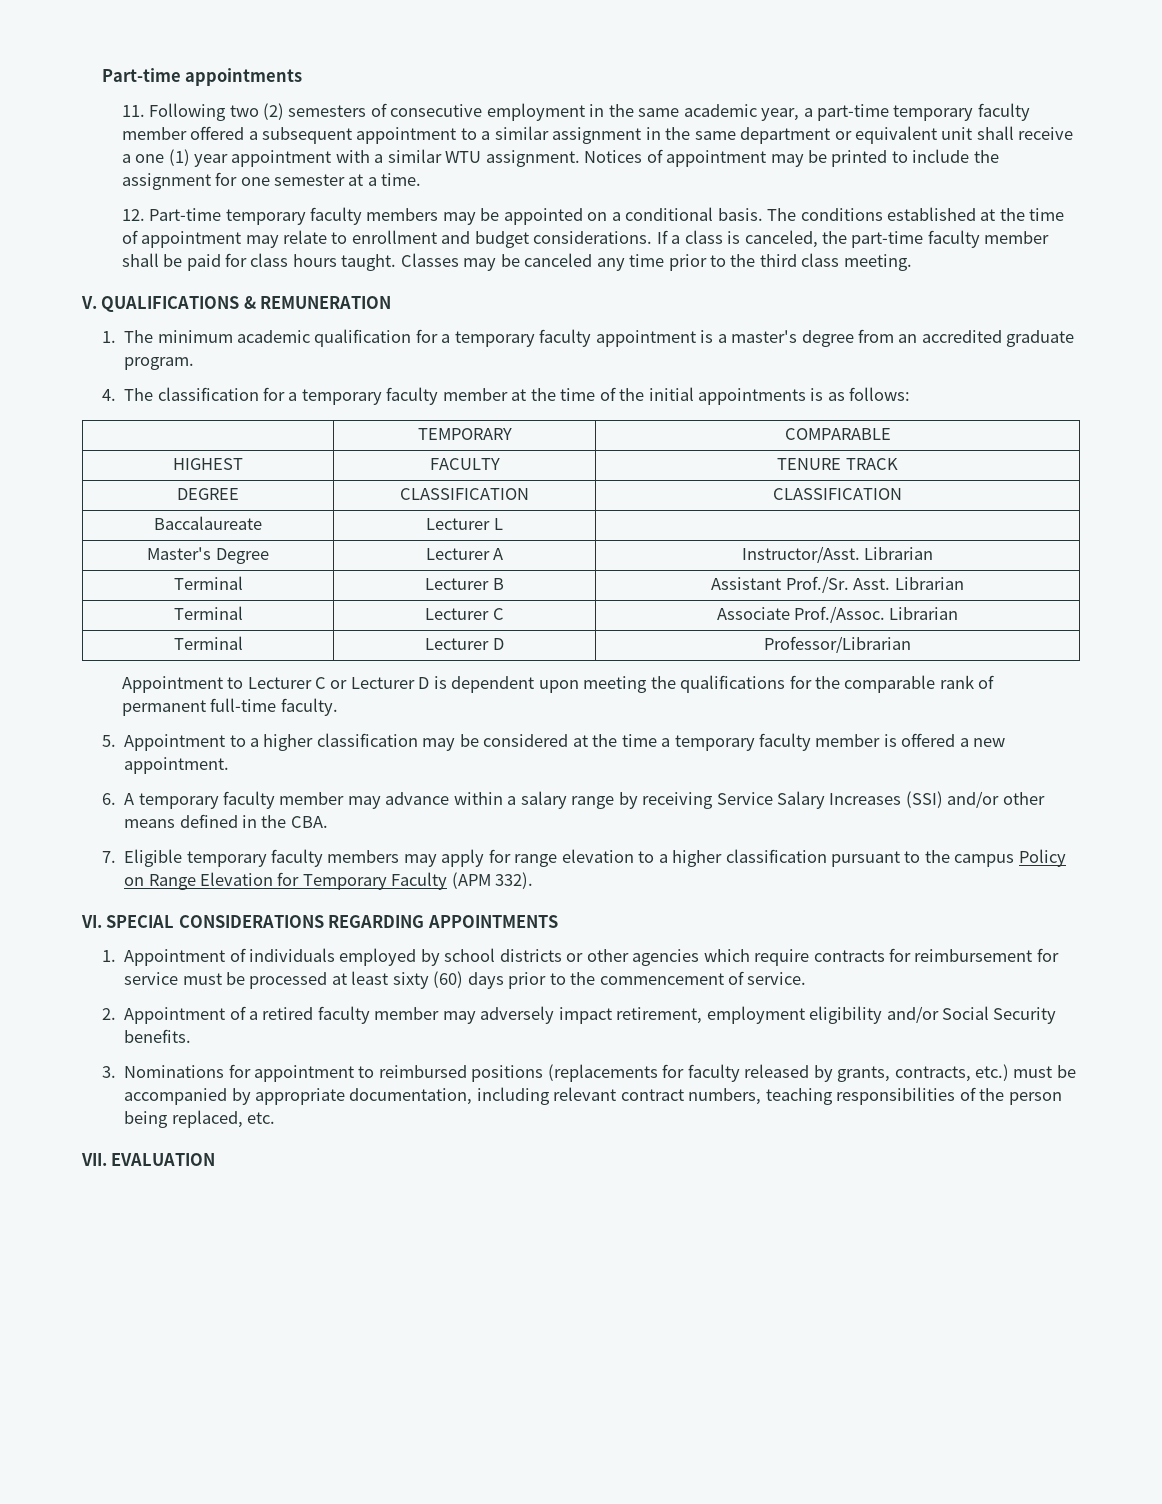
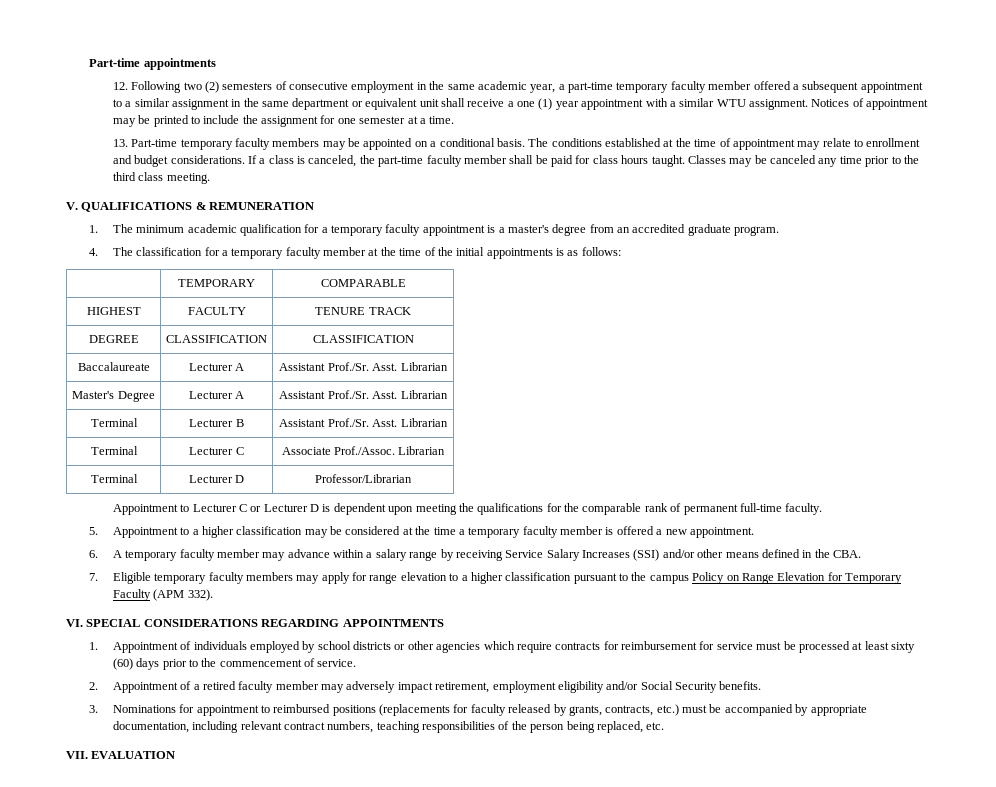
- 11. Following two (2) semesters of consecutive employment in the same academic year, a part-time temporary faculty member offered a subsequent appointment to a similar assignment in the same department or equivalent unit shall receive a one (1) year appointment with a similar WTU assignment.
+ 12. Following two (2) semesters of consecutive employment in the same academic year, a part-time temporary faculty member offered a subsequent appointment to a similar assignment in the same department or equivalent unit shall receive a one (1) year appointment with a similar WTU assignment.
- 12. Part-time temporary faculty members may be appointed on a conditional basis.
+ 13. Part-time temporary faculty members may be appointed on a conditional basis.
- Baccalaureate | Lecturer L |
+ Baccalaureate | Lecturer A | Assistant Prof./Sr. Asst. Librarian
- Master's Degree | Lecturer A | Instructor/Asst. Librarian
+ Master's Degree | Lecturer A | Assistant Prof./Sr. Asst. Librarian

